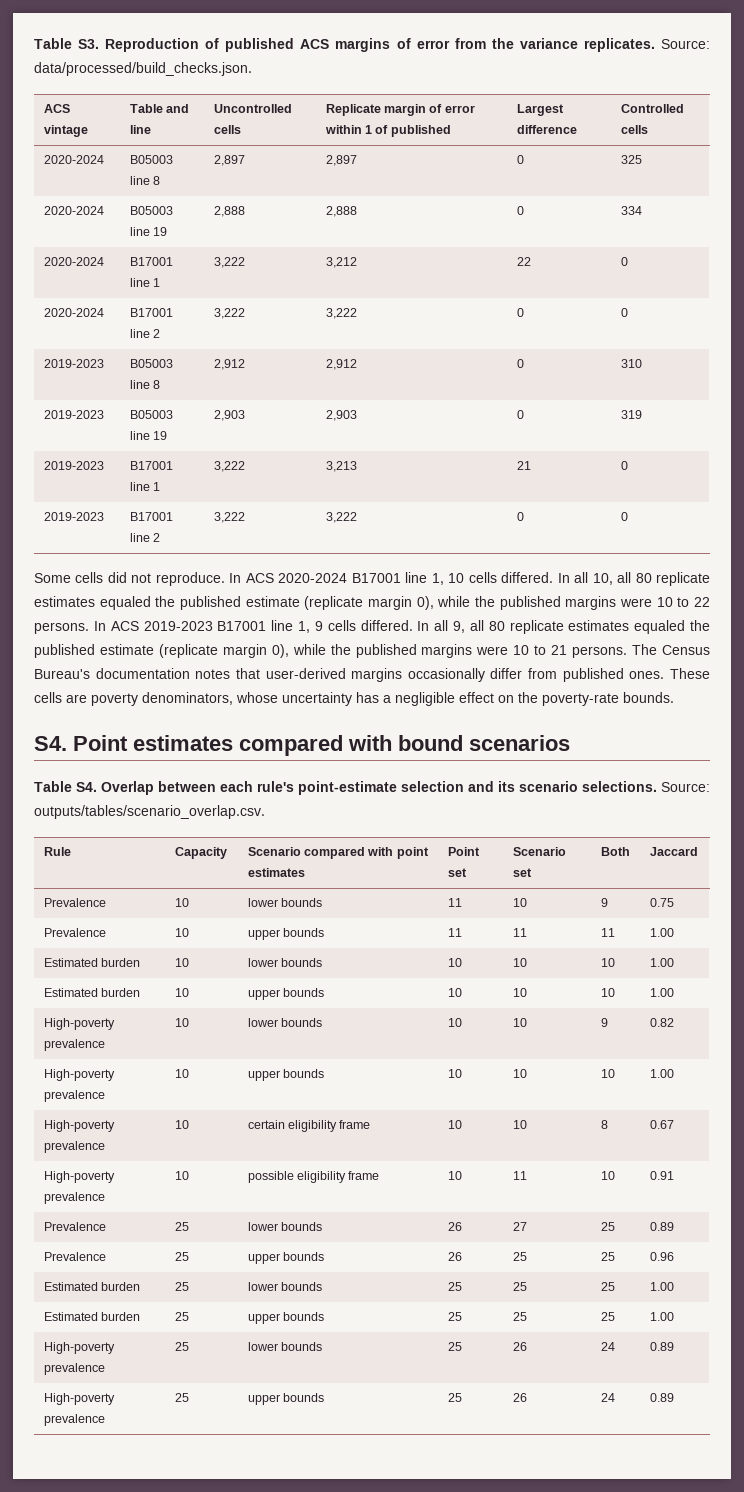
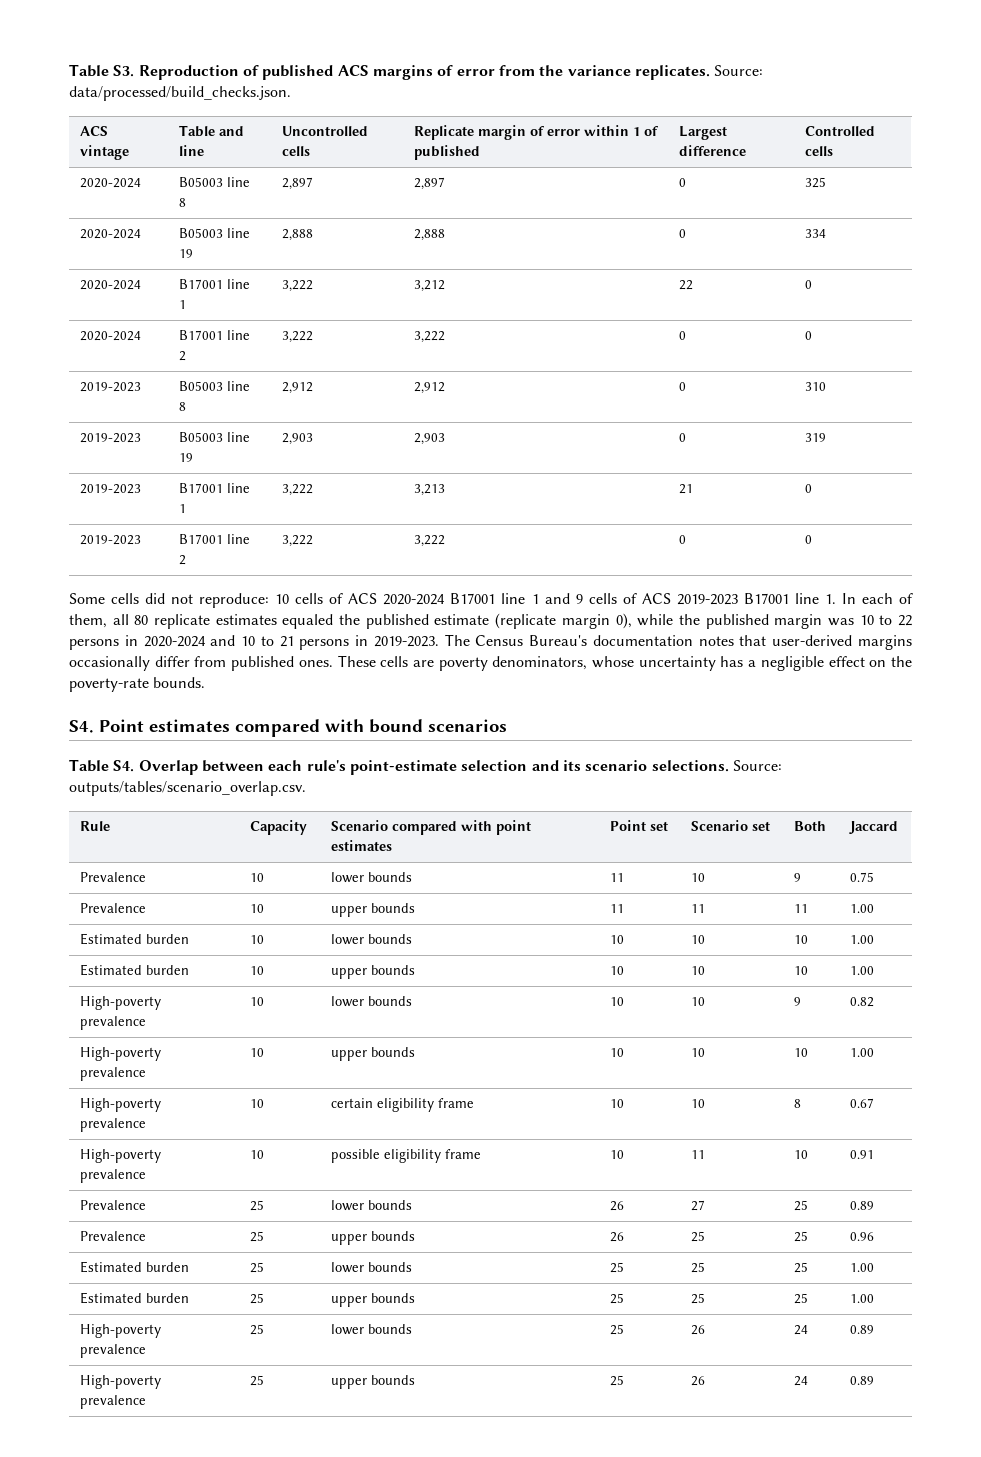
- Some cells did not reproduce. In ACS 2020-2024 B17001 line 1, 10 cells differed. In all 10, all 80 replicate estimates equaled the published estimate (replicate margin 0), while the published margins were 10 to 22 persons. In ACS 2019-2023 B17001 line 1, 9 cells differed. In all 9, all 80 replicate estimates equaled the published estimate (replicate margin 0), while the published margins were 10 to 21 persons.
+ Some cells did not reproduce: 10 cells of ACS 2020-2024 B17001 line 1 and 9 cells of ACS 2019-2023 B17001 line 1. In each of them, all 80 replicate estimates equaled the published estimate (replicate margin 0), while the published margin was 10 to 22 persons in 2020-2024 and 10 to 21 persons in 2019-2023.

